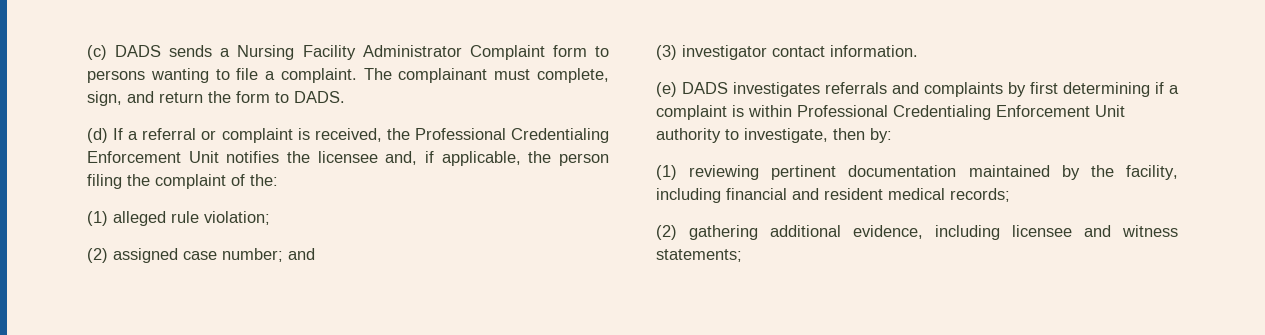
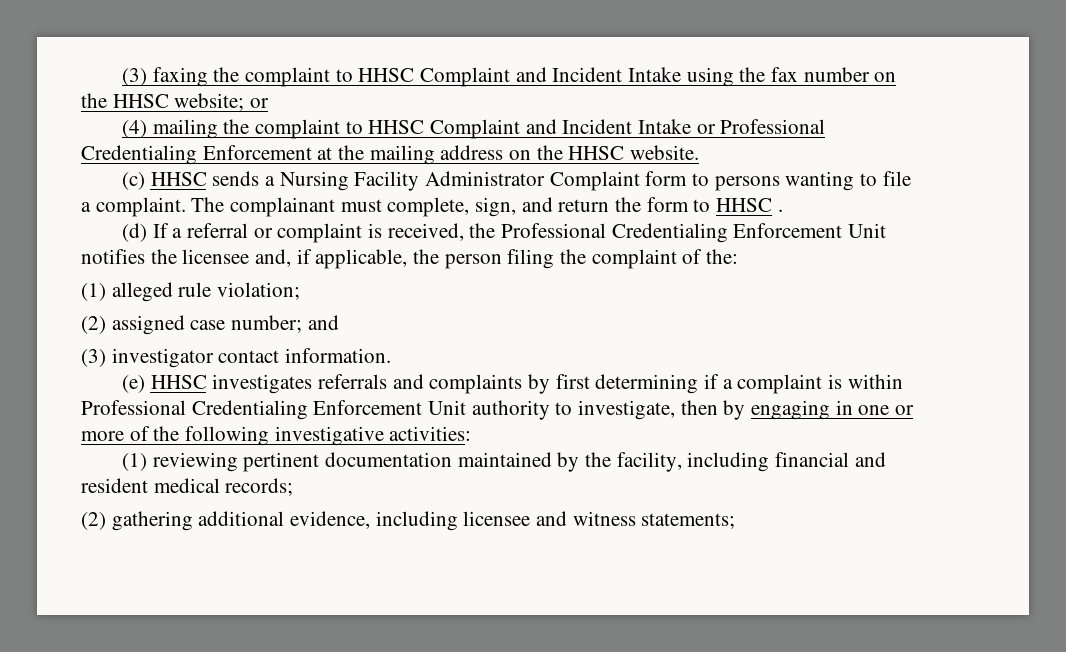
- (c) DADS sends a Nursing Facility Administrator Complaint form to persons wanting to file a complaint.
+ (3) faxing the complaint to HHSC Complaint and Incident Intake using the fax number on the HHSC website; or
+ (4) mailing the complaint to HHSC Complaint and Incident Intake or Professional Credentialing Enforcement at the mailing address on the HHSC website.
+ (c) HHSC sends a Nursing Facility Administrator Complaint form to persons wanting to file a complaint.
- The complainant must complete, sign, and return the form to DADS.
+ The complainant must complete, sign, and return the form to HHSC .
- (e) DADS investigates referrals and complaints by first determining if a complaint is within Professional Credentialing Enforcement Unit authority to investigate, then by:
+ (e) HHSC investigates referrals and complaints by first determining if a complaint is within Professional Credentialing Enforcement Unit authority to investigate, then by engaging in one or more of the following investigative activities:

